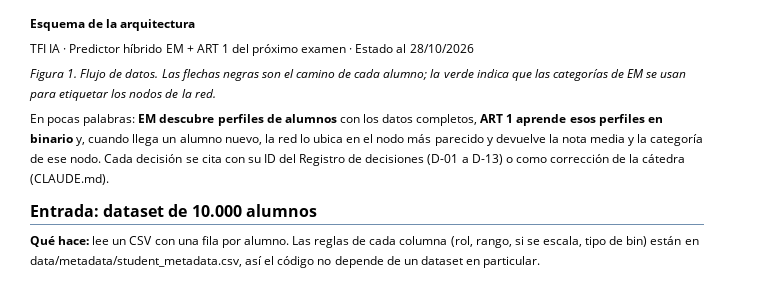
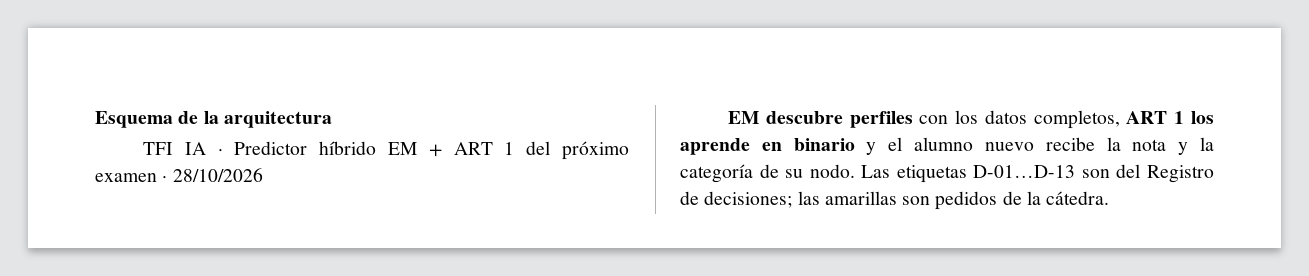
- TFI IA · Predictor híbrido EM + ART 1 del próximo examen · Estado al 28/10/2026
+ TFI IA · Predictor híbrido EM + ART 1 del próximo examen · 28/10/2026
- Figura 1. Flujo de datos. Las flechas negras son el camino de cada alumno; la verde indica que las categorías de EM se usan para etiquetar los nodos de la red.
- En pocas palabras: EM descubre perfiles de alumnos con los datos completos, ART 1 aprende esos perfiles en binario y, cuando llega un alumno nuevo, la red lo ubica en el nodo más parecido y devuelve la nota media y la categoría de ese nodo. Cada decisión se cita con su ID del Registro de decisiones (D-01 a D-13) o como corrección de la cátedra (CLAUDE.md).
- Entrada: dataset de 10.000 alumnos
- Qué hace: lee un CSV con una fila por alumno. Las reglas de cada columna (rol, rango, si se escala, tipo de bin) están en data/metadata/student_metadata.csv, así el código no depende de un dataset en particular.
+ EM descubre perfiles con los datos completos, ART 1 los aprende en binario y el alumno nuevo recibe la nota y la categoría de su nodo. Las etiquetas D-01…D-13 son del Registro de decisiones; las amarillas son pedidos de la cátedra.

